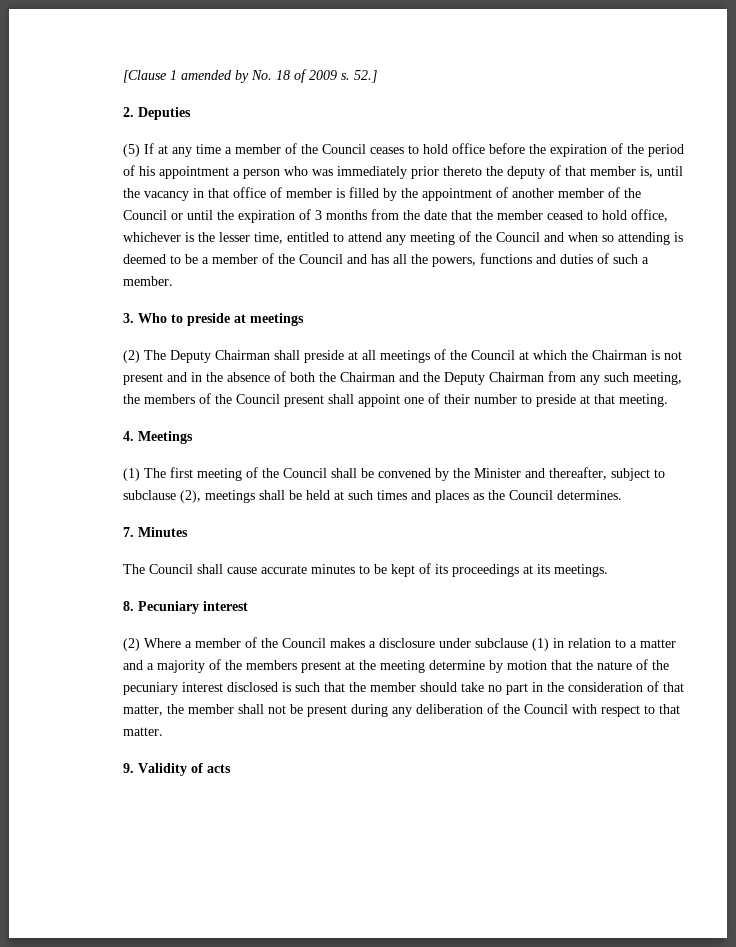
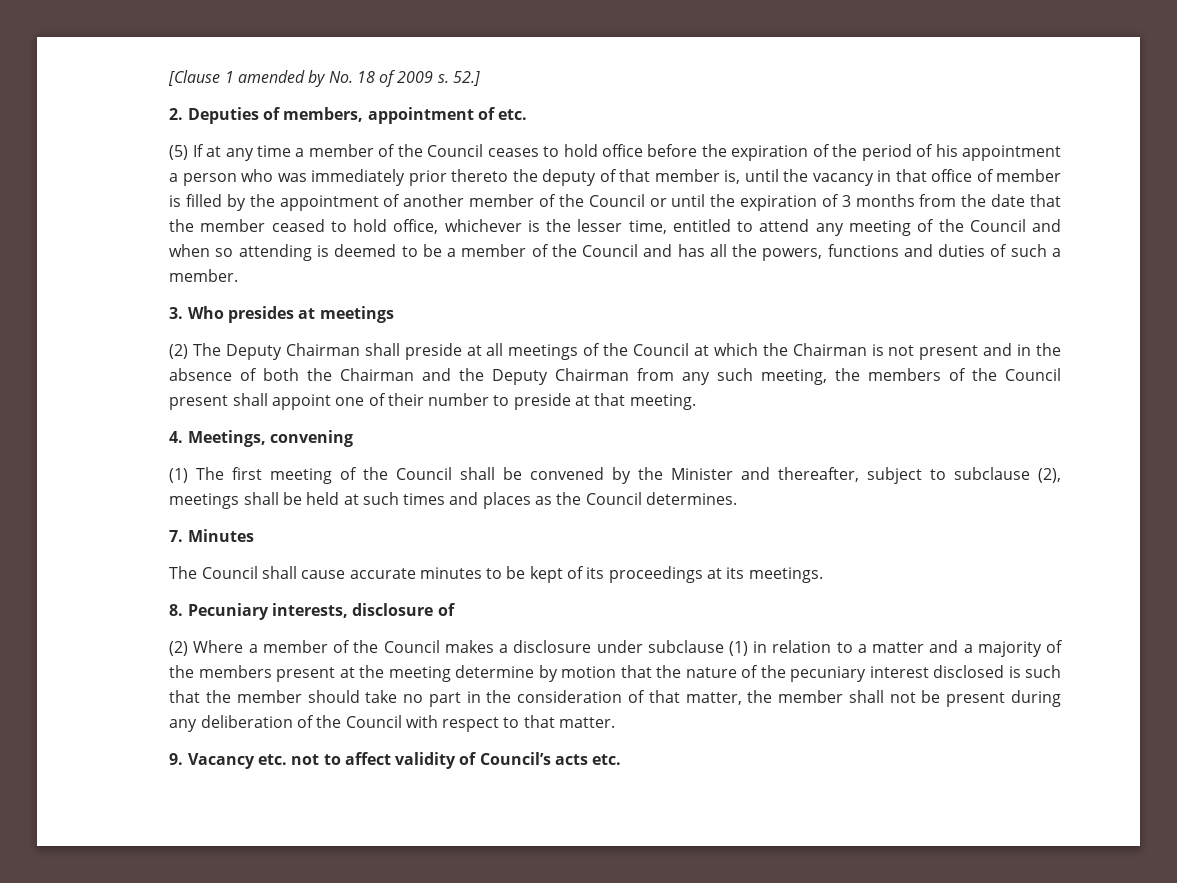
- 2. Deputies
+ 2. Deputies of members, appointment of etc.
- 3. Who to preside at meetings
+ 3. Who presides at meetings
- 4. Meetings
+ 4. Meetings, convening
- 8. Pecuniary interest
+ 8. Pecuniary interests, disclosure of
- 9. Validity of acts
+ 9. Vacancy etc. not to affect validity of Council’s acts etc.

